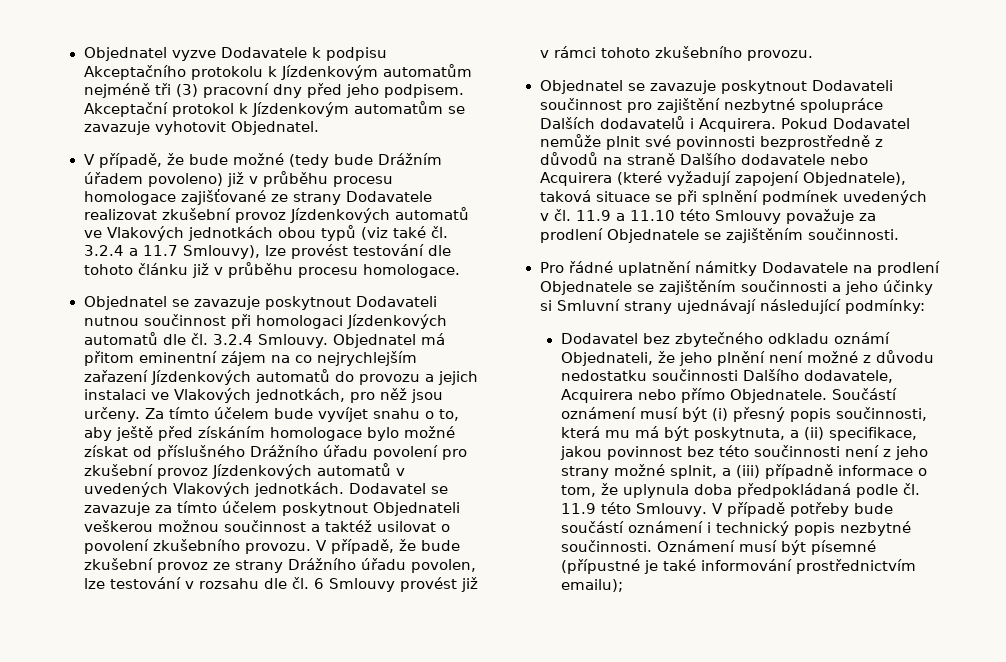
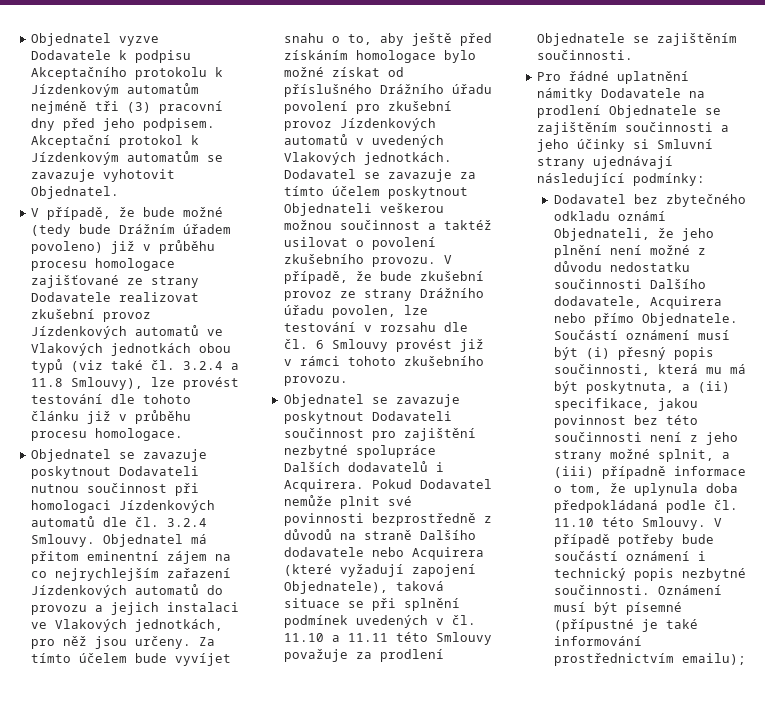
- V případě, že bude možné (tedy bude Drážním úřadem povoleno) již v průběhu procesu homologace zajišťované ze strany Dodavatele realizovat zkušební provoz Jízdenkových automatů ve Vlakových jednotkách obou typů (viz také čl. 3.2.4 a 11.7 Smlouvy), lze provést testování dle tohoto článku již v průběhu procesu homologace.
+ V případě, že bude možné (tedy bude Drážním úřadem povoleno) již v průběhu procesu homologace zajišťované ze strany Dodavatele realizovat zkušební provoz Jízdenkových automatů ve Vlakových jednotkách obou typů (viz také čl. 3.2.4 a 11.8 Smlouvy), lze provést testování dle tohoto článku již v průběhu procesu homologace.
- Pokud Dodavatel nemůže plnit své povinnosti bezprostředně z důvodů na straně Dalšího dodavatele nebo Acquirera (které vyžadují zapojení Objednatele), taková situace se při splnění podmínek uvedených v čl. 11.9 a 11.10 této Smlouvy považuje za prodlení Objednatele se zajištěním součinnosti.
+ Pokud Dodavatel nemůže plnit své povinnosti bezprostředně z důvodů na straně Dalšího dodavatele nebo Acquirera (které vyžadují zapojení Objednatele), taková situace se při splnění podmínek uvedených v čl. 11.10 a 11.11 této Smlouvy považuje za prodlení Objednatele se zajištěním součinnosti.
- Součástí oznámení musí být (i) přesný popis součinnosti, která mu má být poskytnuta, a (ii) specifikace, jakou povinnost bez této součinnosti není z jeho strany možné splnit, a (iii) případně informace o tom, že uplynula doba předpokládaná podle čl. 11.9 této Smlouvy.
+ Součástí oznámení musí být (i) přesný popis součinnosti, která mu má být poskytnuta, a (ii) specifikace, jakou povinnost bez této součinnosti není z jeho strany možné splnit, a (iii) případně informace o tom, že uplynula doba předpokládaná podle čl. 11.10 této Smlouvy.

